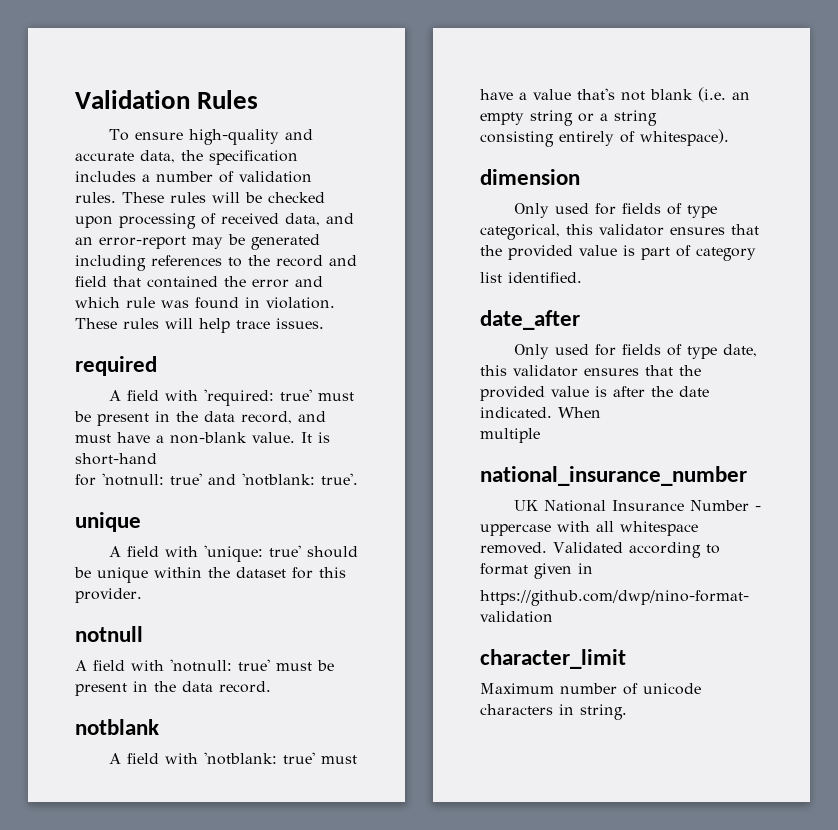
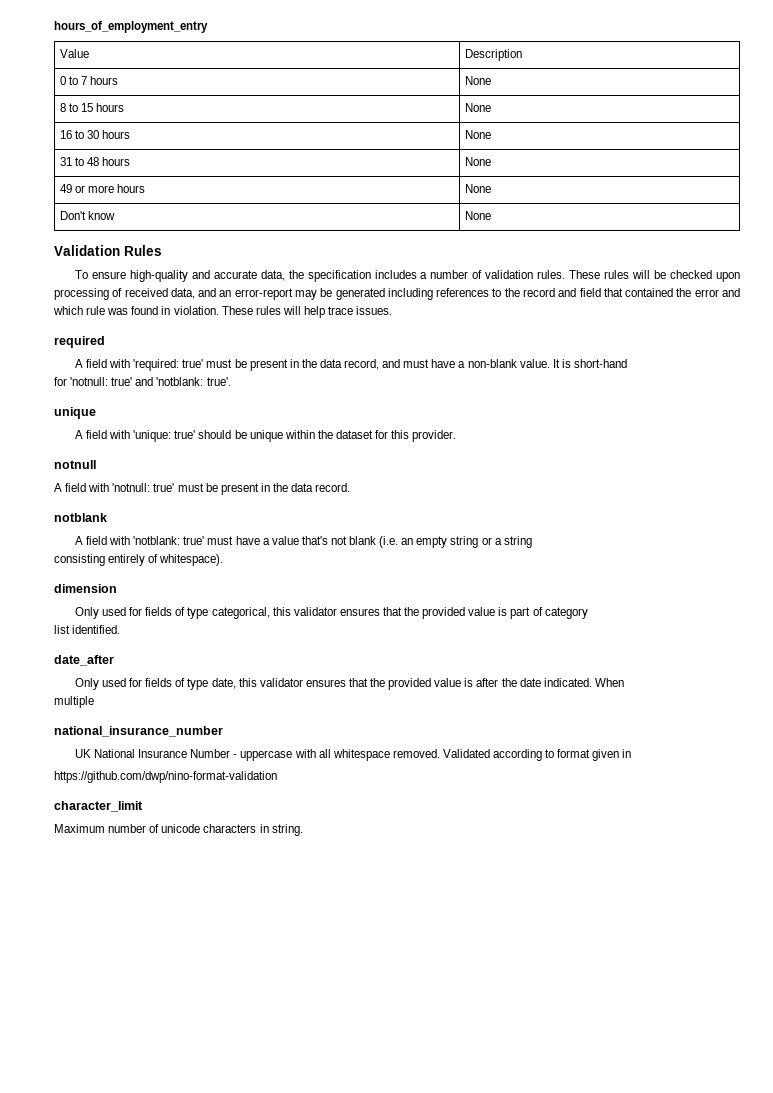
+ hours_of_employment_entry
+ Value | Description
+ 0 to 7 hours | None
+ 8 to 15 hours | None
+ 16 to 30 hours | None
+ 31 to 48 hours | None
+ 49 or more hours | None
+ Don't know | None

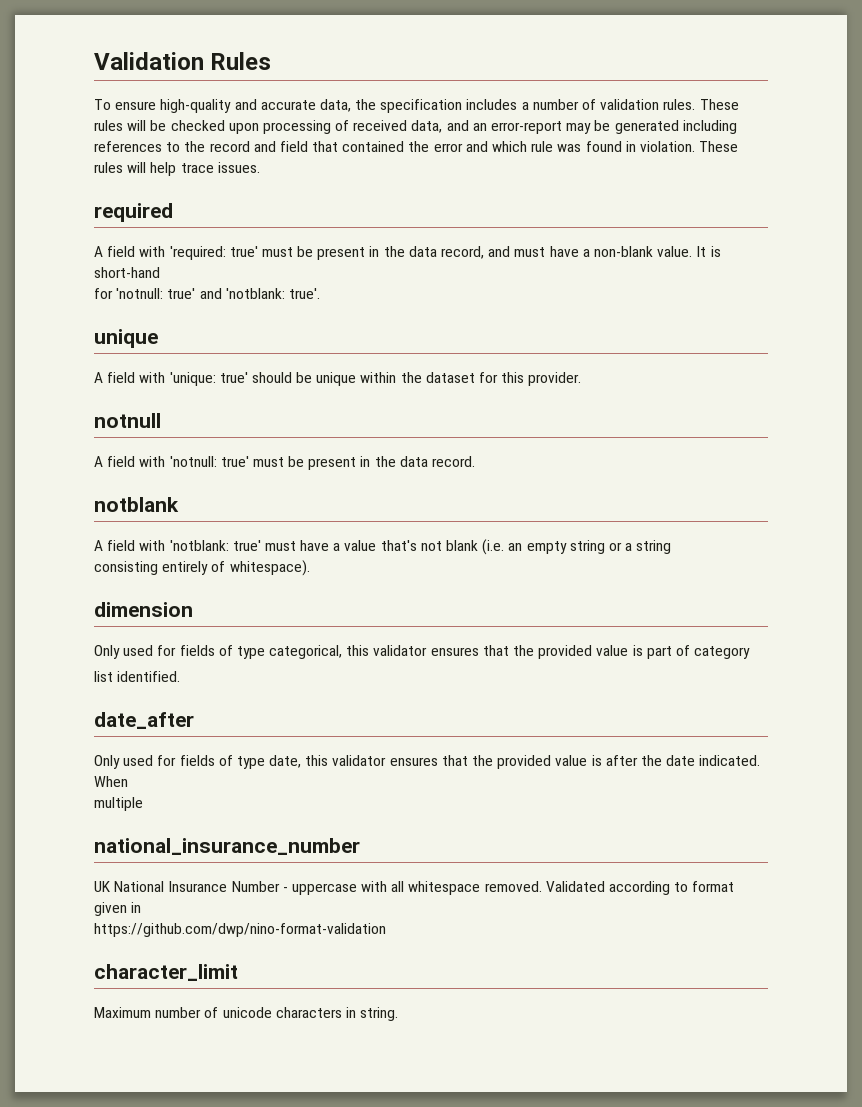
- hours_of_employment_entry
- Value | Description
- 0 to 7 hours | None
- 8 to 15 hours | None
- 16 to 30 hours | None
- 31 to 48 hours | None
- 49 or more hours | None
- Don't know | None

